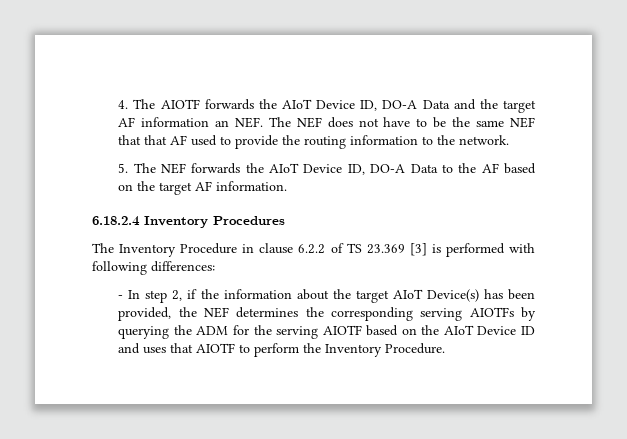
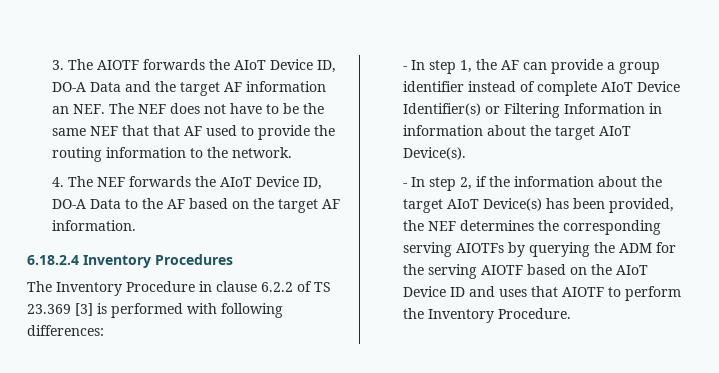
- 4. The AIOTF forwards the AIoT Device ID, DO-A Data and the target AF information an NEF. The NEF does not have to be the same NEF that that AF used to provide the routing information to the network.
+ 3. The AIOTF forwards the AIoT Device ID, DO-A Data and the target AF information an NEF. The NEF does not have to be the same NEF that that AF used to provide the routing information to the network.
- 5. The NEF forwards the AIoT Device ID, DO-A Data to the AF based on the target AF information.
+ 4. The NEF forwards the AIoT Device ID, DO-A Data to the AF based on the target AF information.
+ - In step 1, the AF can provide a group identifier instead of complete AIoT Device Identifier(s) or Filtering Information in information about the target AIoT Device(s).

